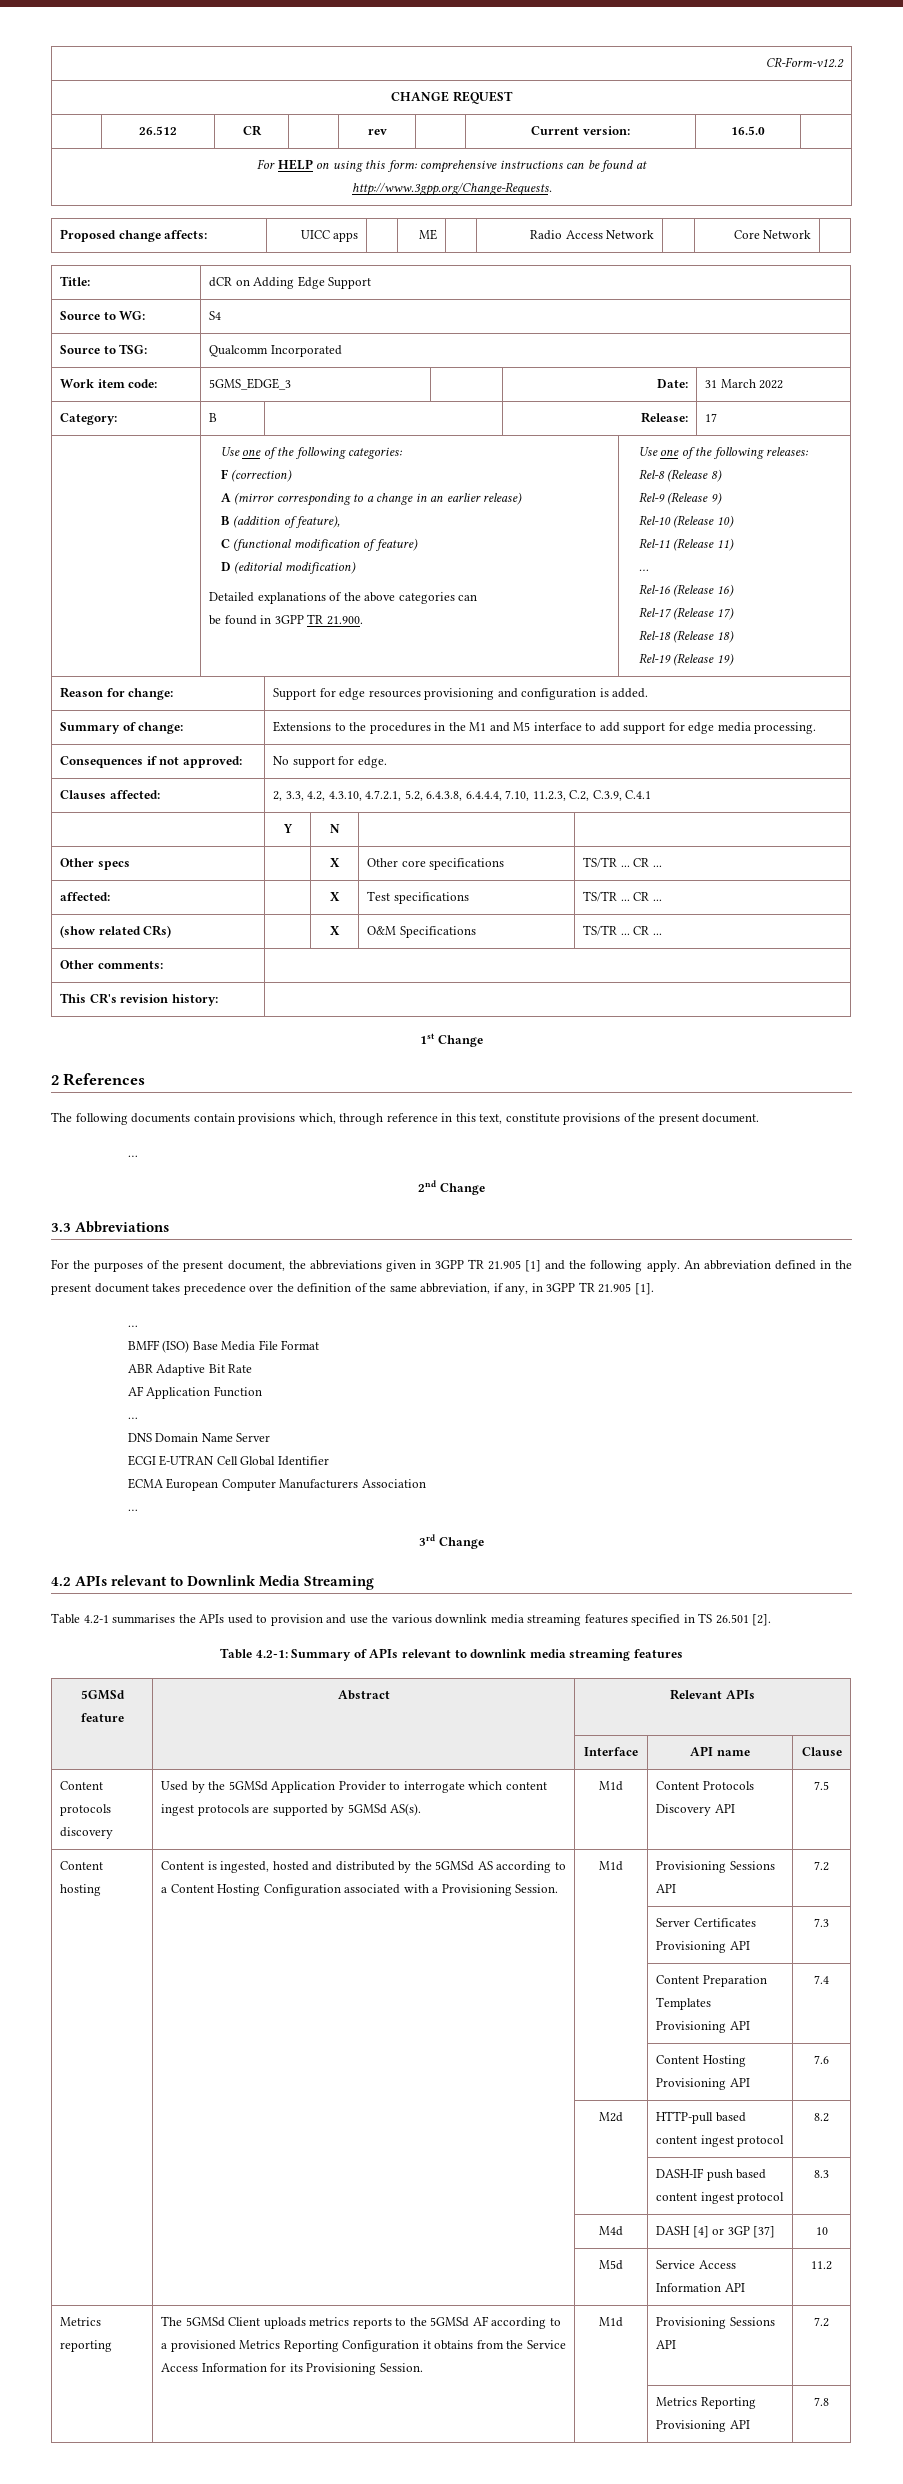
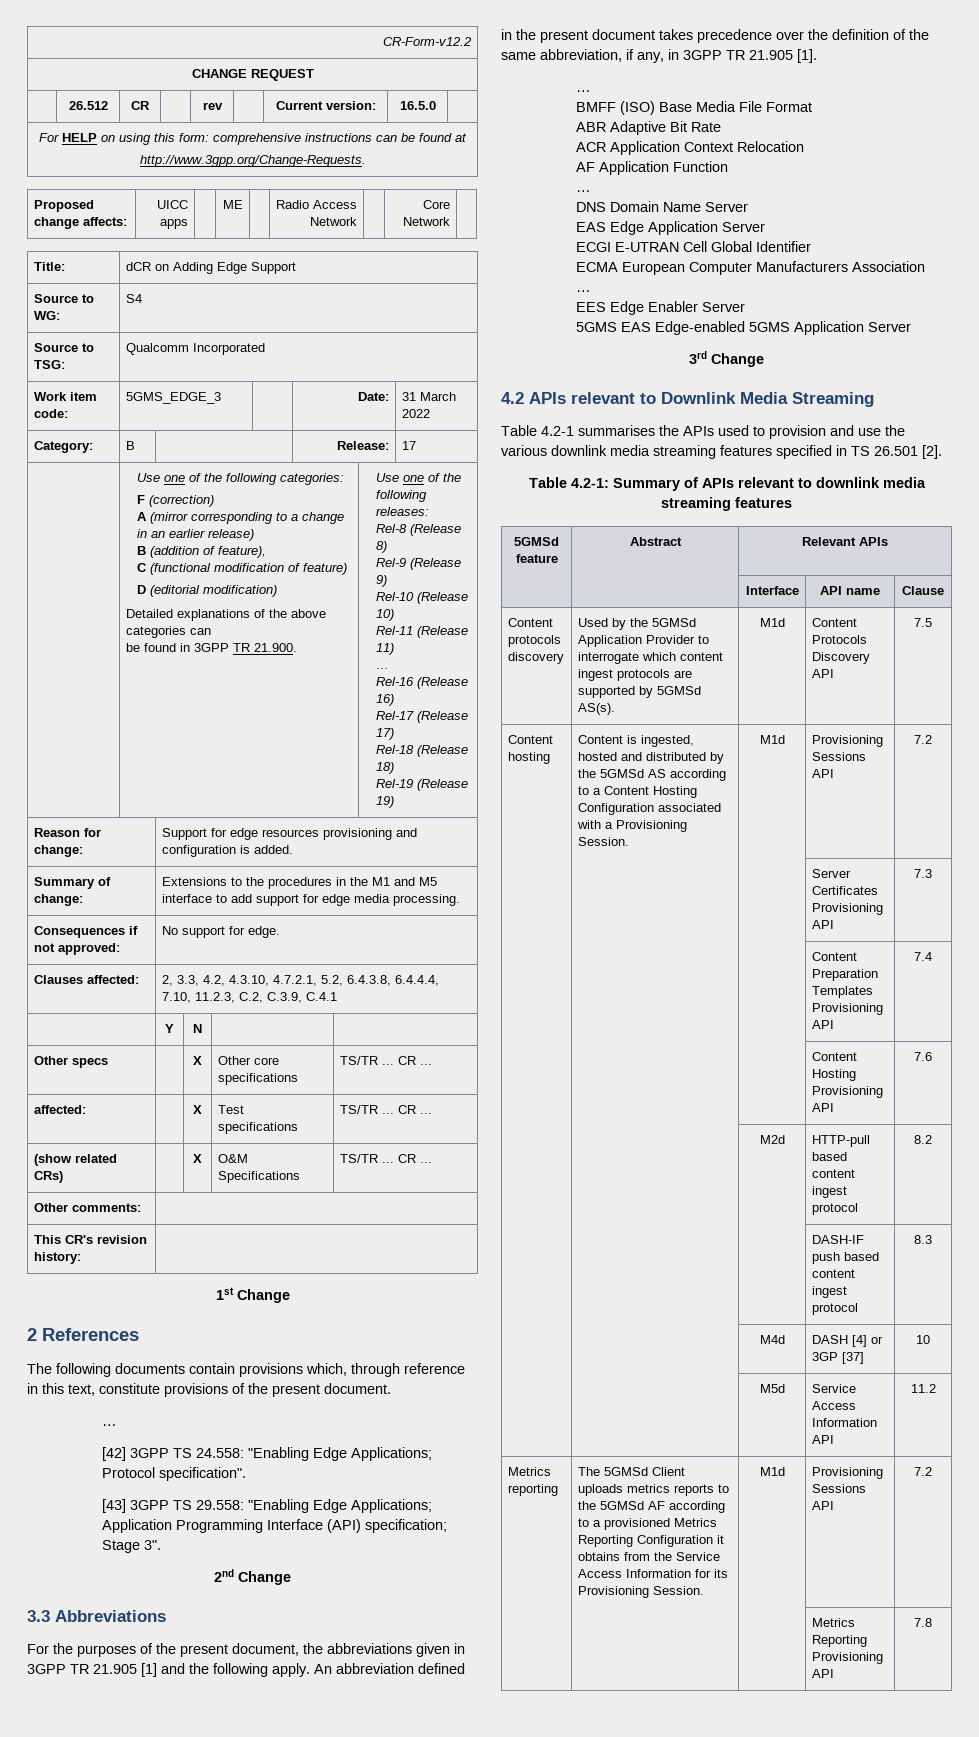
+ [42] 3GPP TS 24.558: "Enabling Edge Applications; Protocol specification".
+ [43] 3GPP TS 29.558: "Enabling Edge Applications; Application Programming Interface (API) specification; Stage 3".
+ ACR Application Context Relocation
+ EAS Edge Application Server
+ EES Edge Enabler Server
+ 5GMS EAS Edge-enabled 5GMS Application Server

